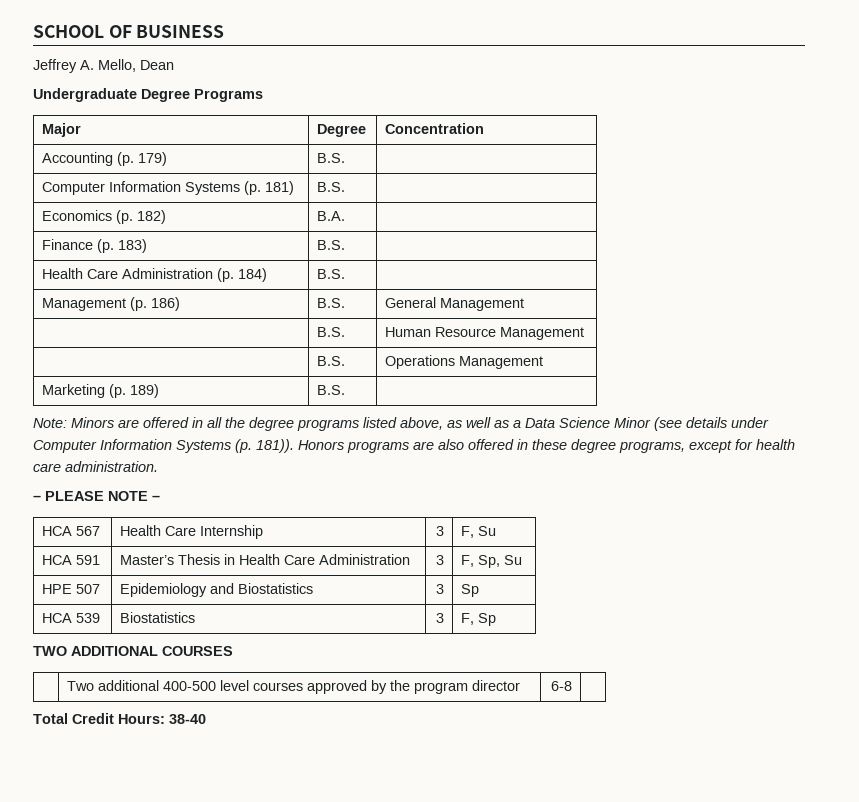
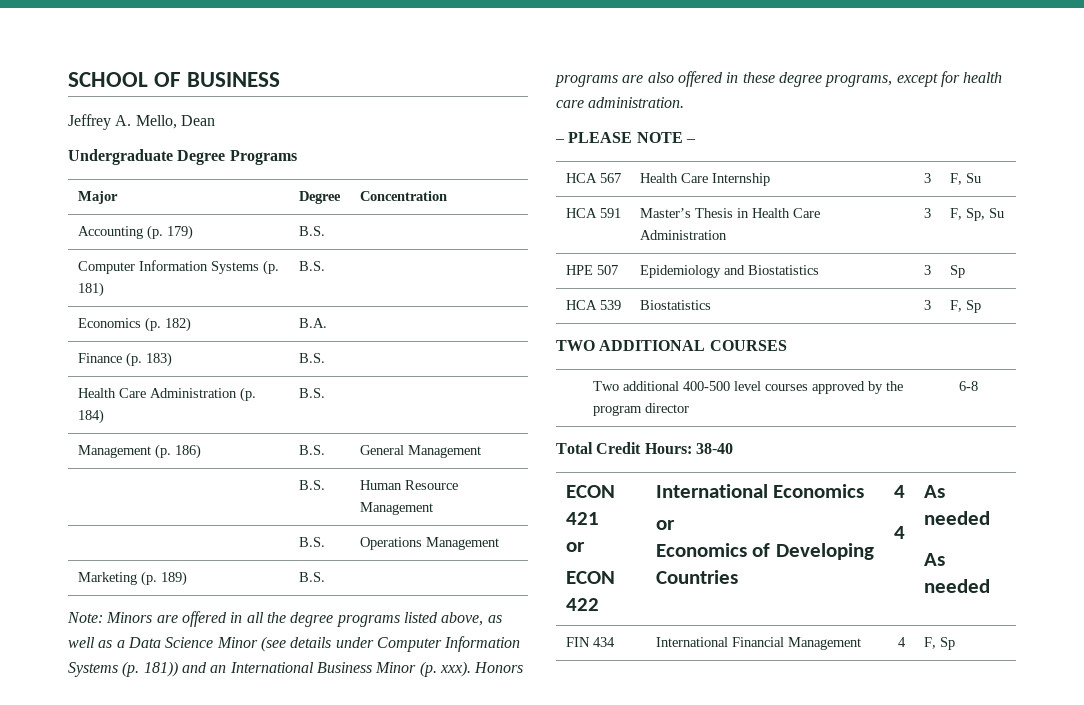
- Note: Minors are offered in all the degree programs listed above, as well as a Data Science Minor (see details under Computer Information Systems (p. 181)).
+ Note: Minors are offered in all the degree programs listed above, as well as a Data Science Minor (see details under Computer Information Systems (p. 181)) and an International Business Minor (p. xxx).
+ ECON 421
+ or
+ ECON 422 | International Economics
+ or
+ Economics of Developing Countries | 4
+ 4 | As needed
+ As needed
+ FIN 434 | International Financial Management | 4 | F, Sp

